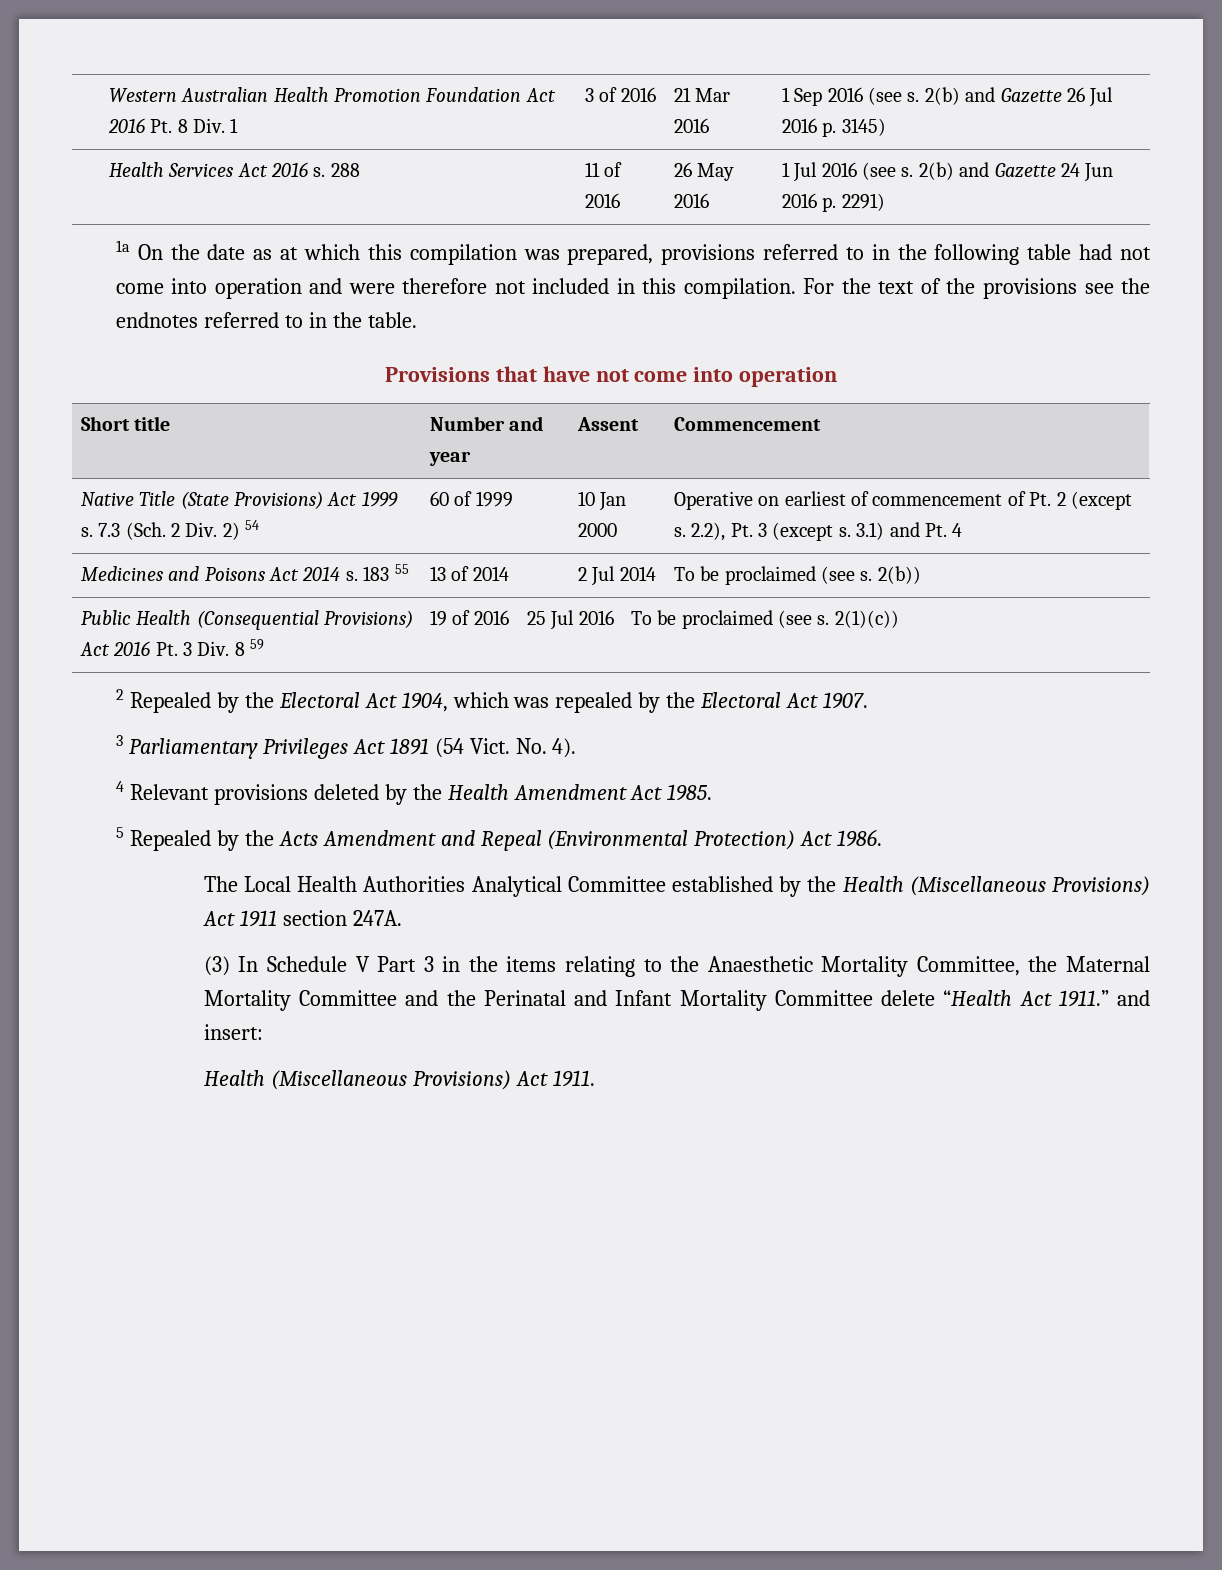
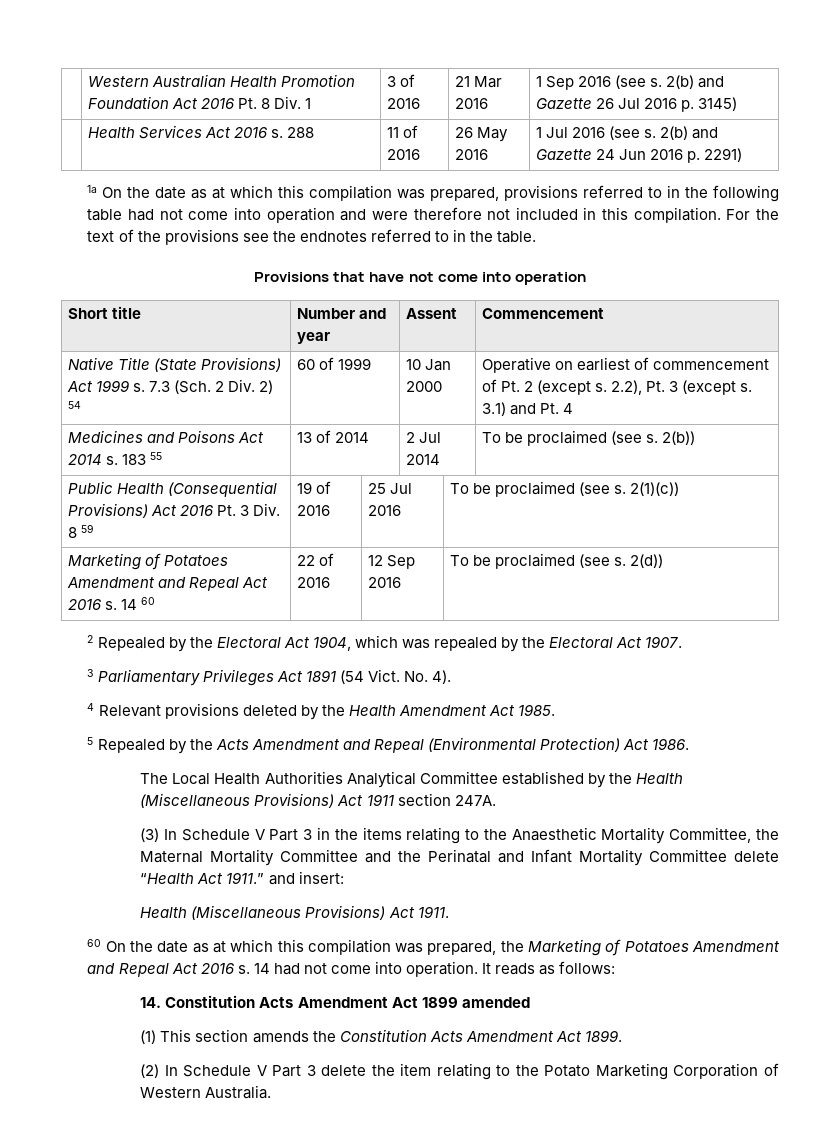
+ Marketing of Potatoes Amendment and Repeal Act 2016 s. 14 60 | 22 of 2016 | 12 Sep 2016 | To be proclaimed (see s. 2(d))
+ 60 On the date as at which this compilation was prepared, the Marketing of Potatoes Amendment and Repeal Act 2016 s. 14 had not come into operation. It reads as follows:
+ 14. Constitution Acts Amendment Act 1899 amended
+ (1) This section amends the Constitution Acts Amendment Act 1899.
+ (2) In Schedule V Part 3 delete the item relating to the Potato Marketing Corporation of Western Australia.

